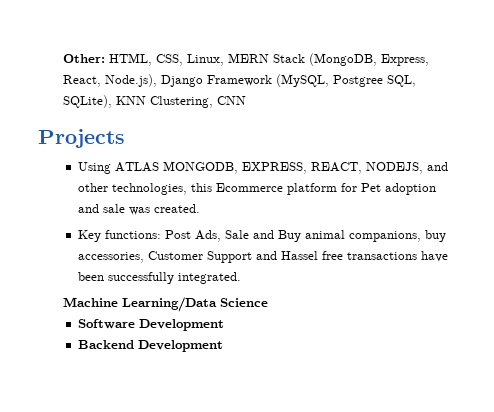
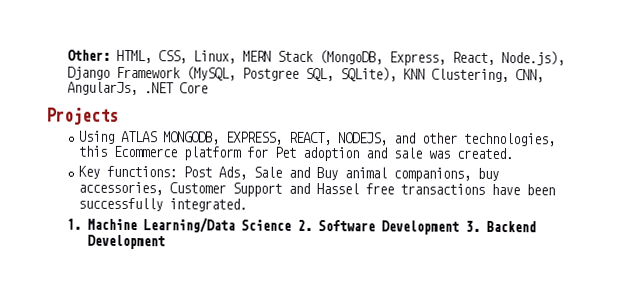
- Other: HTML, CSS, Linux, MERN Stack (MongoDB, Express, React, Node.js), Django Framework (MySQL, Postgree SQL, SQLite), KNN Clustering, CNN
+ Other: HTML, CSS, Linux, MERN Stack (MongoDB, Express, React, Node.js), Django Framework (MySQL, Postgree SQL, SQLite), KNN Clustering, CNN, AngularJs, .NET Core
- Machine Learning/Data Science
- Software Development
- Backend Development
+ 1. Machine Learning/Data Science 2. Software Development 3. Backend Development

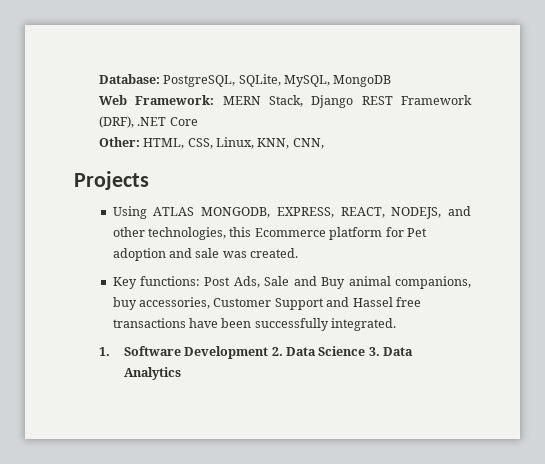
- Other: HTML, CSS, Linux, MERN Stack (MongoDB, Express, React, Node.js), Django Framework (MySQL, Postgree SQL, SQLite), KNN Clustering, CNN, AngularJs, .NET Core
+ Database: PostgreSQL, SQLite, MySQL, MongoDB
+ Web Framework: MERN Stack, Django REST Framework (DRF), .NET Core
+ Other: HTML, CSS, Linux, KNN, CNN,
- 1. Machine Learning/Data Science 2. Software Development 3. Backend Development
+ 1. Software Development 2. Data Science 3. Data Analytics

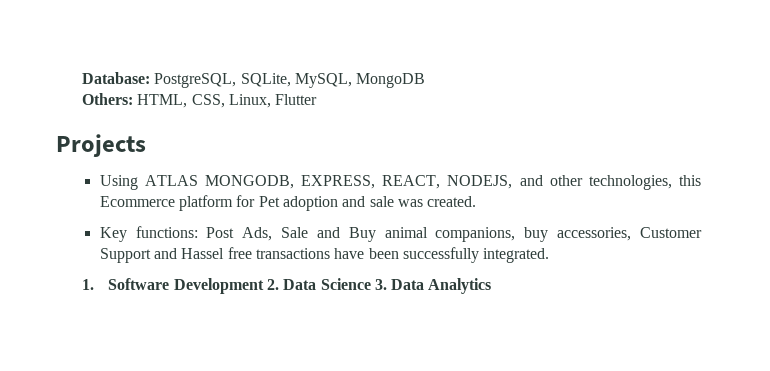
- Web Framework: MERN Stack, Django REST Framework (DRF), .NET Core
- Other: HTML, CSS, Linux, KNN, CNN,
+ Others: HTML, CSS, Linux, Flutter

